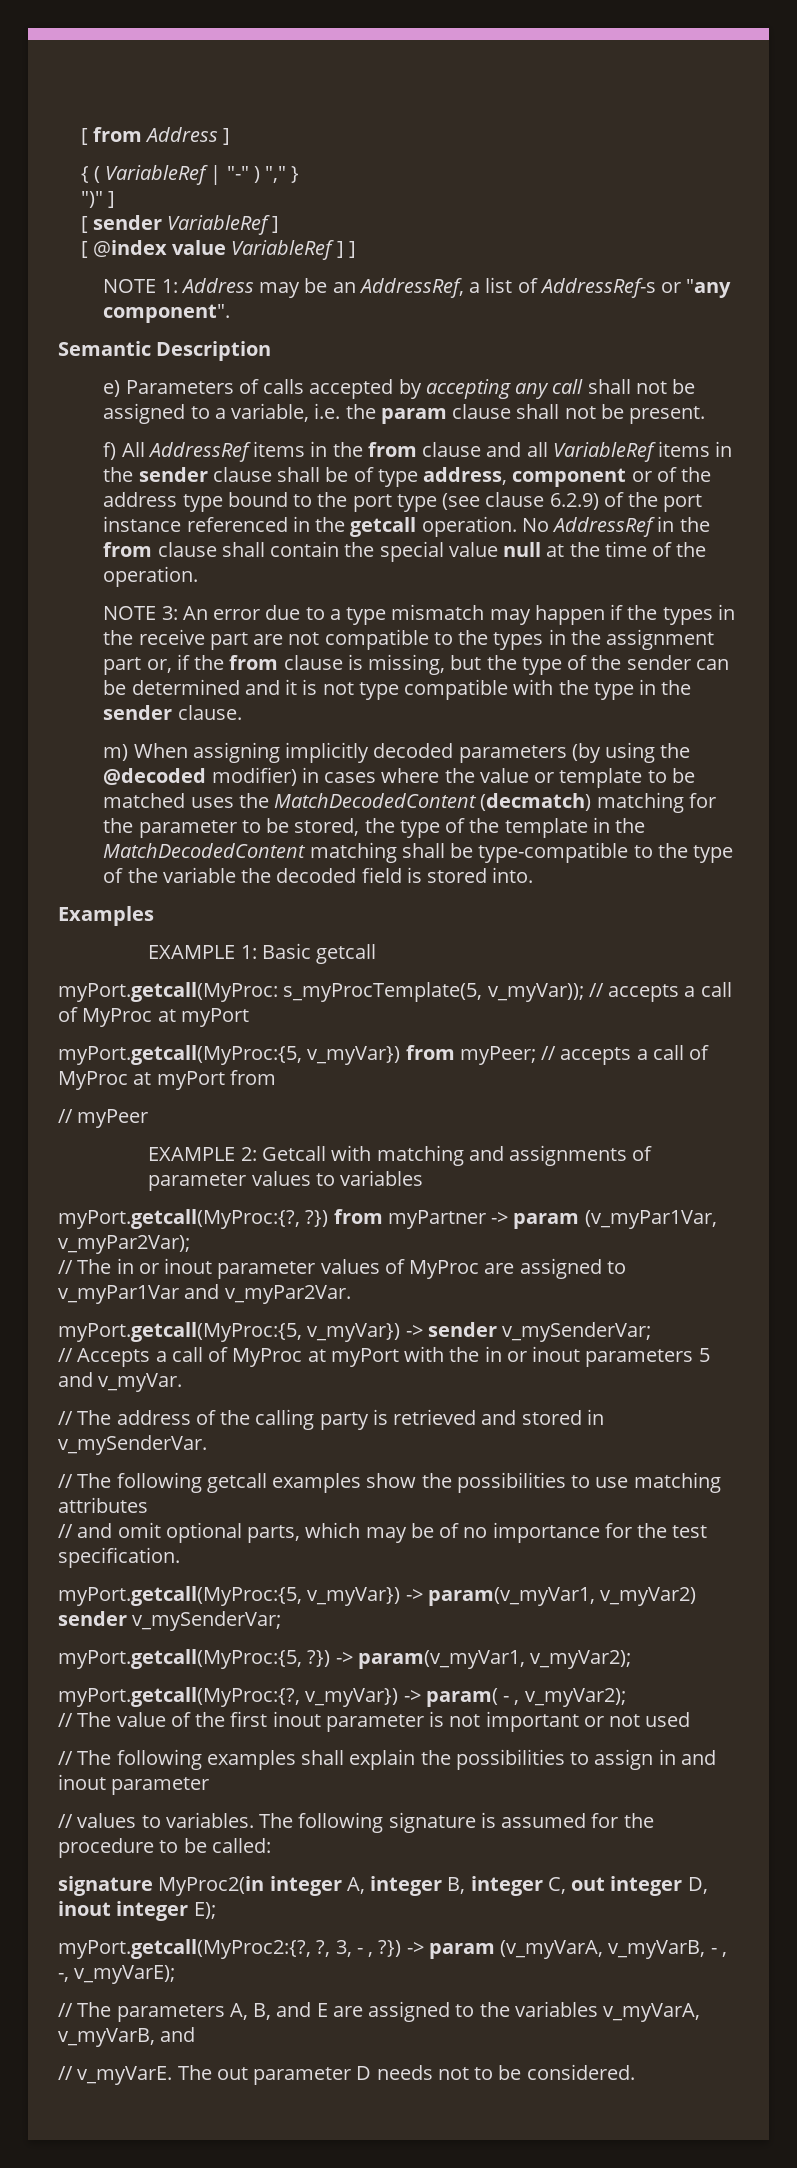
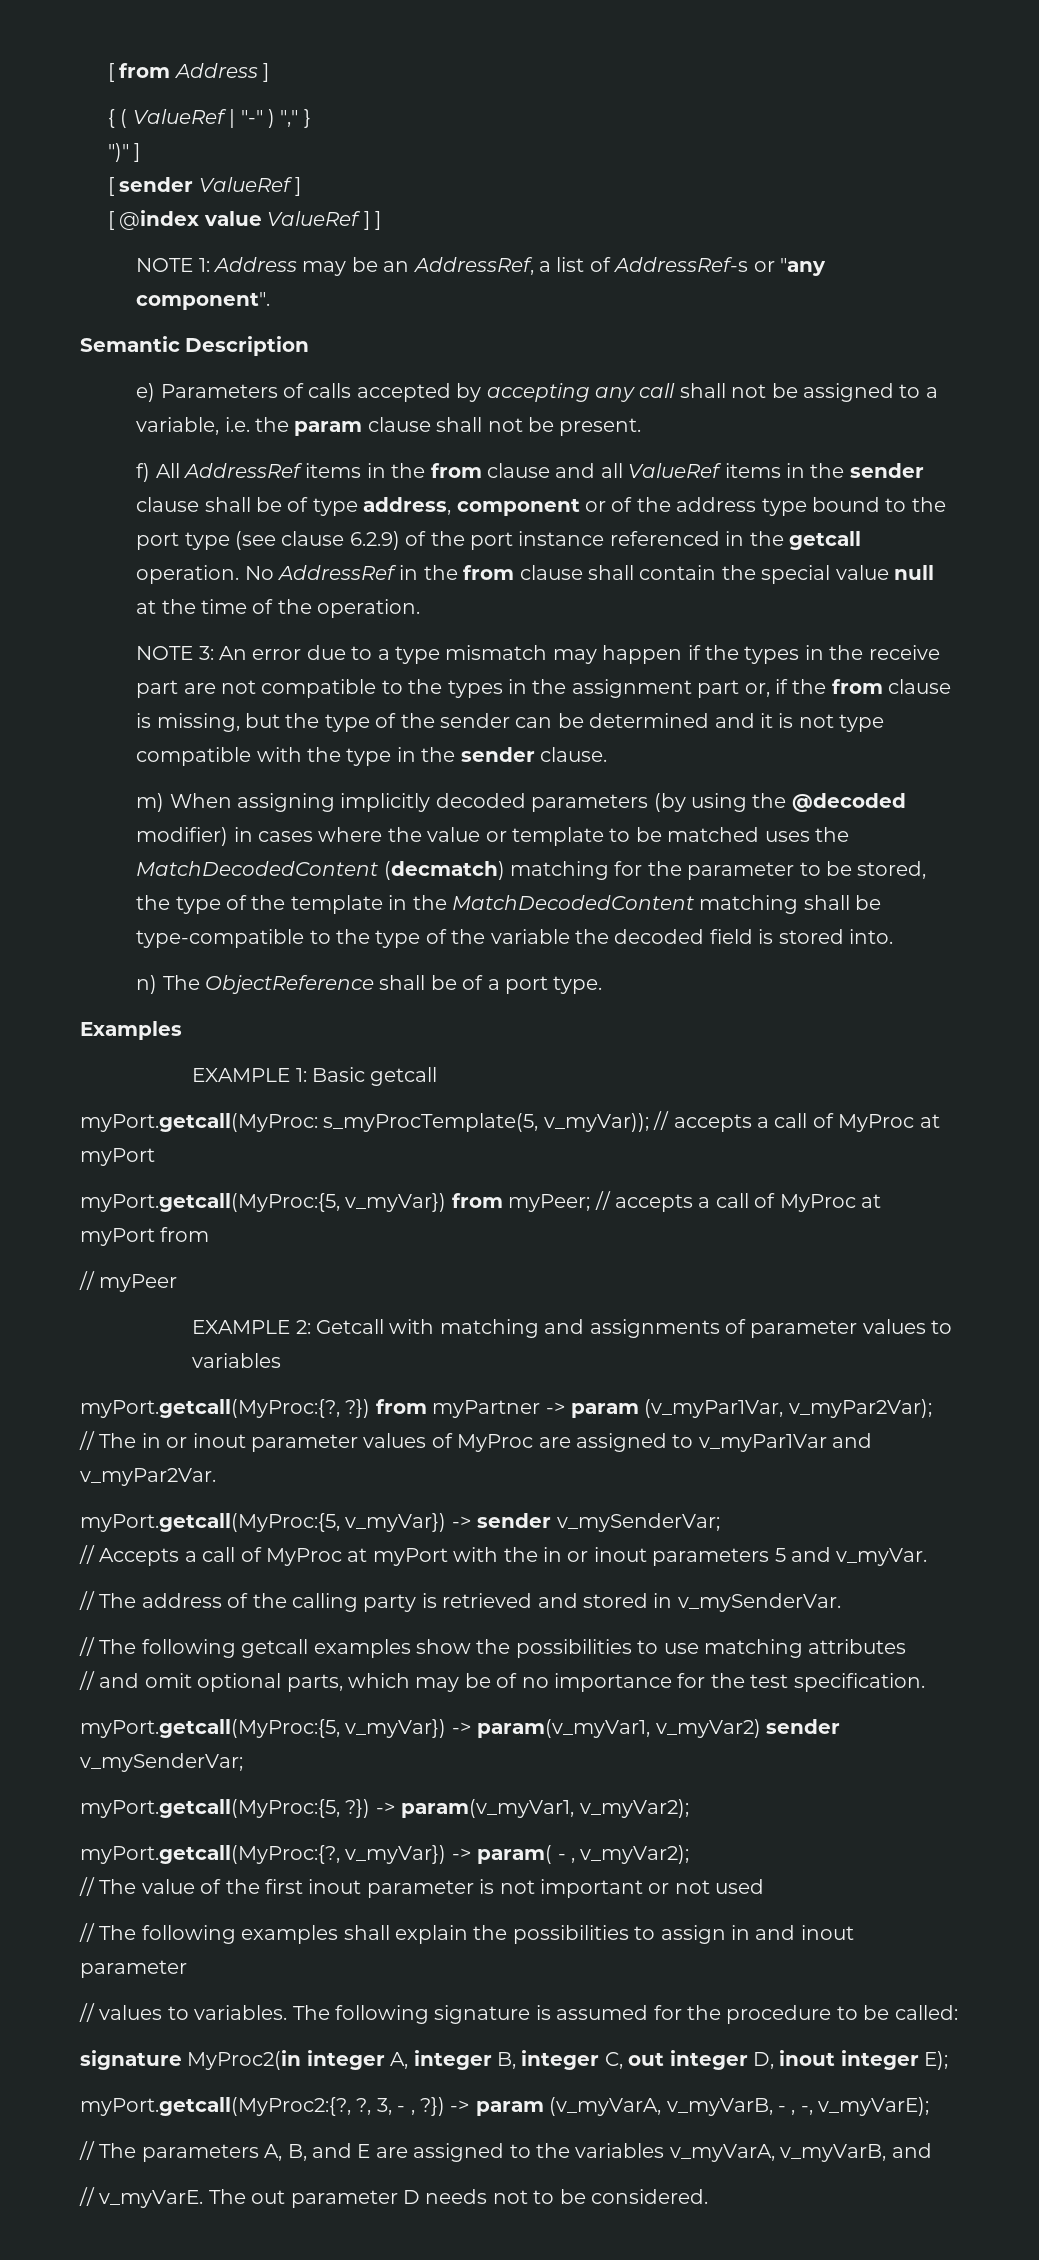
- { ( VariableRef | "-" ) "," }
+ { ( ValueRef | "-" ) "," }
- [ sender VariableRef ]
+ [ sender ValueRef ]
- [ @index value VariableRef ] ]
+ [ @index value ValueRef ] ]
- f) All AddressRef items in the from clause and all VariableRef items in the sender clause shall be of type address, component or of the address type bound to the port type (see clause 6.2.9) of the port instance referenced in the getcall operation.
+ f) All AddressRef items in the from clause and all ValueRef items in the sender clause shall be of type address, component or of the address type bound to the port type (see clause 6.2.9) of the port instance referenced in the getcall operation.
+ n) The ObjectReference shall be of a port type.

